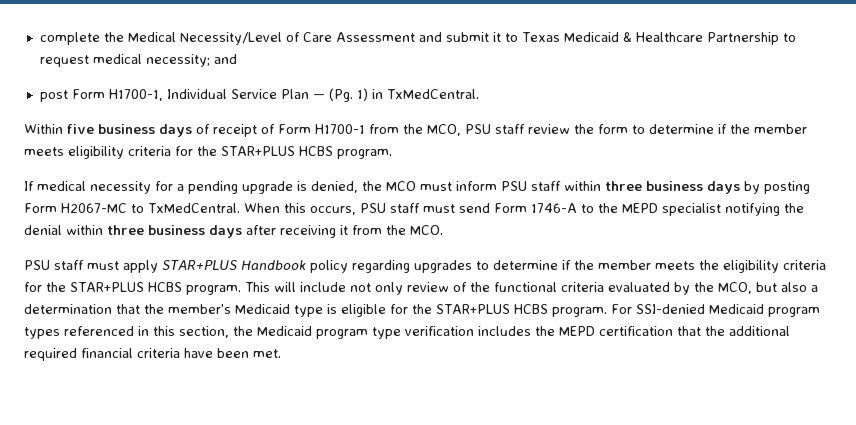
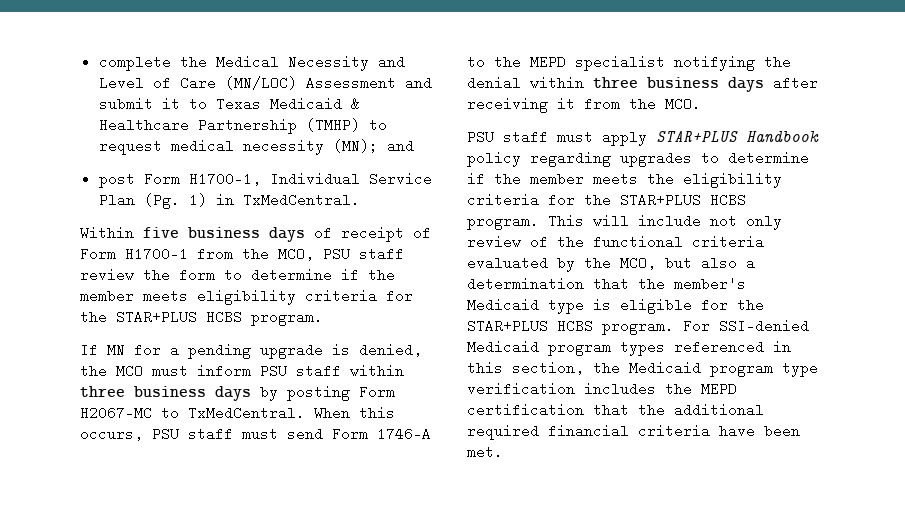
- complete the Medical Necessity/Level of Care Assessment and submit it to Texas Medicaid & Healthcare Partnership to request medical necessity; and
+ complete the Medical Necessity and Level of Care (MN/LOC) Assessment and submit it to Texas Medicaid & Healthcare Partnership (TMHP) to request medical necessity (MN); and
- post Form H1700-1, Individual Service Plan — (Pg. 1) in TxMedCentral.
+ post Form H1700-1, Individual Service Plan (Pg. 1) in TxMedCentral.
- If medical necessity for a pending upgrade is denied, the MCO must inform PSU staff within three business days by posting Form H2067-MC to TxMedCentral.
+ If MN for a pending upgrade is denied, the MCO must inform PSU staff within three business days by posting Form H2067-MC to TxMedCentral.

